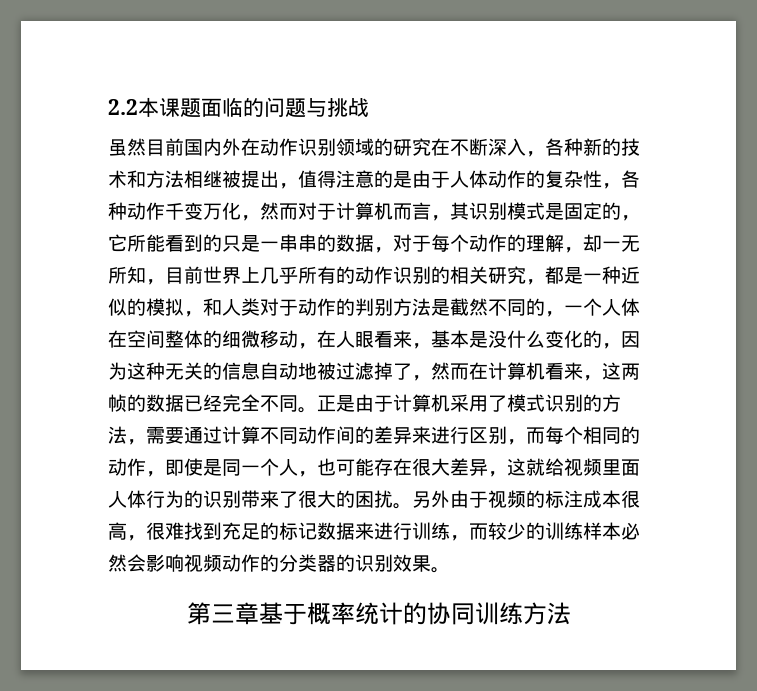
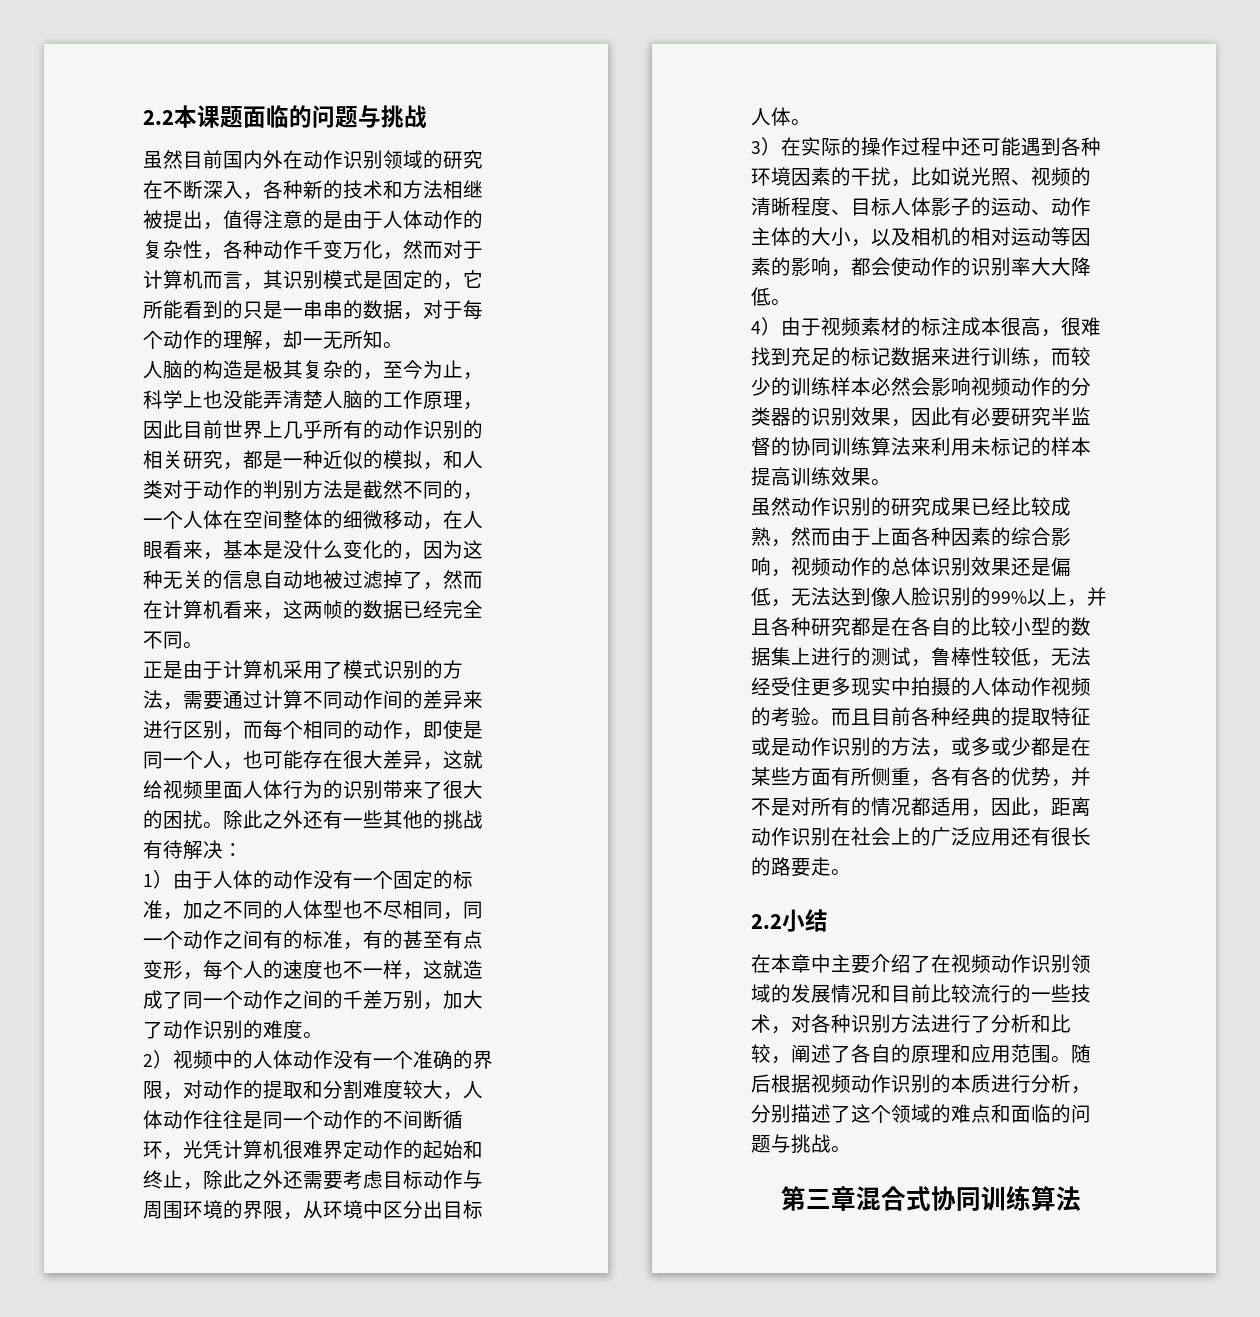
- 虽然目前国内外在动作识别领域的研究在不断深入，各种新的技术和方法相继被提出，值得注意的是由于人体动作的复杂性，各种动作千变万化，然而对于计算机而言，其识别模式是固定的，它所能看到的只是一串串的数据，对于每个动作的理解，却一无所知，目前世界上几乎所有的动作识别的相关研究，都是一种近似的模拟，和人类对于动作的判别方法是截然不同的，一个人体在空间整体的细微移动，在人眼看来，基本是没什么变化的，因为这种无关的信息自动地被过滤掉了，然而在计算机看来，这两帧的数据已经完全不同。正是由于计算机采用了模式识别的方法，需要通过计算不同动作间的差异来进行区别，而每个相同的动作，即使是同一个人，也可能存在很大差异，这就给视频里面人体行为的识别带来了很大的困扰。
+ 虽然目前国内外在动作识别领域的研究在不断深入，各种新的技术和方法相继被提出，值得注意的是由于人体动作的复杂性，各种动作千变万化，然而对于计算机而言，其识别模式是固定的，它所能看到的只是一串串的数据，对于每个动作的理解，却一无所知。
+ 人脑的构造是极其复杂的，至今为止，科学上也没能弄清楚人脑的工作原理，因此目前世界上几乎所有的动作识别的相关研究，都是一种近似的模拟，和人类对于动作的判别方法是截然不同的，一个人体在空间整体的细微移动，在人眼看来，基本是没什么变化的，因为这种无关的信息自动地被过滤掉了，然而在计算机看来，这两帧的数据已经完全不同。
+ 正是由于计算机采用了模式识别的方法，需要通过计算不同动作间的差异来进行区别，而每个相同的动作，即使是同一个人，也可能存在很大差异，这就给视频里面人体行为的识别带来了很大的困扰。
- 另外由于视频的标注成本很高，很难找到充足的标记数据来进行训练，而较少的训练样本必然会影响视频动作的分类器的识别效果。
+ 除此之外还有一些其他的挑战有待解决：
+ 1）由于人体的动作没有一个固定的标准，加之不同的人体型也不尽相同，同一个动作之间有的标准，有的甚至有点变形，每个人的速度也不一样，这就造成了同一个动作之间的千差万别，加大了动作识别的难度。
+ 2）视频中的人体动作没有一个准确的界限，对动作的提取和分割难度较大，人体动作往往是同一个动作的不间断循环，光凭计算机很难界定动作的起始和终止，除此之外还需要考虑目标动作与周围环境的界限，从环境中区分出目标人体。
+ 3）在实际的操作过程中还可能遇到各种环境因素的干扰，比如说光照、视频的清晰程度、目标人体影子的运动、动作主体的大小，以及相机的相对运动等因素的影响，都会使动作的识别率大大降低。
+ 4）由于视频素材的标注成本很高，很难找到充足的标记数据来进行训练，而较少的训练样本必然会影响视频动作的分类器的识别效果，因此有必要研究半监督的协同训练算法来利用未标记的样本提高训练效果。
+ 虽然动作识别的研究成果已经比较成熟，然而由于上面各种因素的综合影响，视频动作的总体识别效果还是偏低，无法达到像人脸识别的99%以上，并且各种研究都是在各自的比较小型的数据集上进行的测试，鲁棒性较低，无法经受住更多现实中拍摄的人体动作视频的考验。而且目前各种经典的提取特征或是动作识别的方法，或多或少都是在某些方面有所侧重，各有各的优势，并不是对所有的情况都适用，因此，距离动作识别在社会上的广泛应用还有很长的路要走。
+ 2.2小结
+ 在本章中主要介绍了在视频动作识别领域的发展情况和目前比较流行的一些技术，对各种识别方法进行了分析和比较，阐述了各自的原理和应用范围。随后根据视频动作识别的本质进行分析，分别描述了这个领域的难点和面临的问题与挑战。
- 第三章基于概率统计的协同训练方法
+ 第三章混合式协同训练算法

